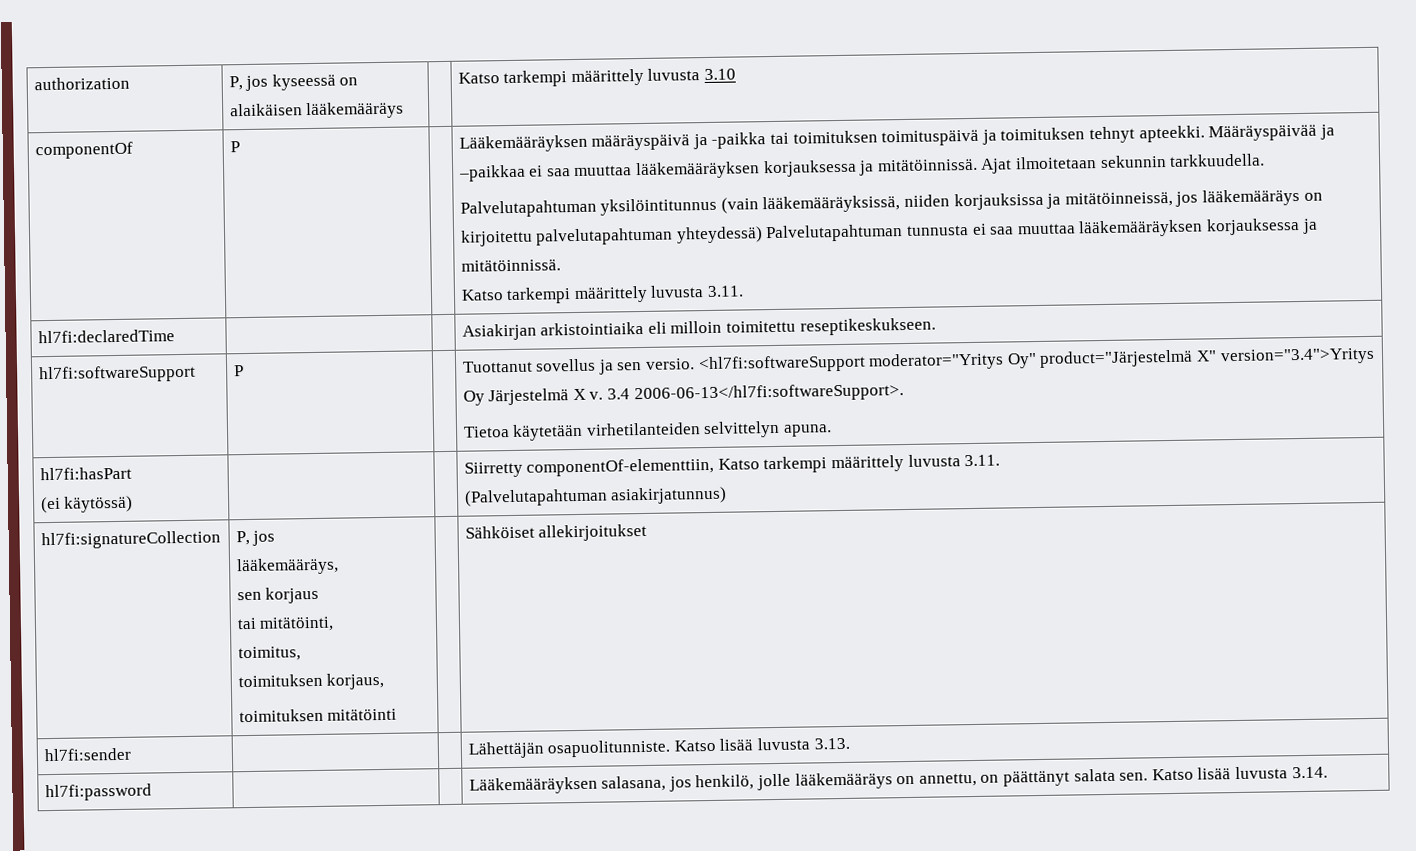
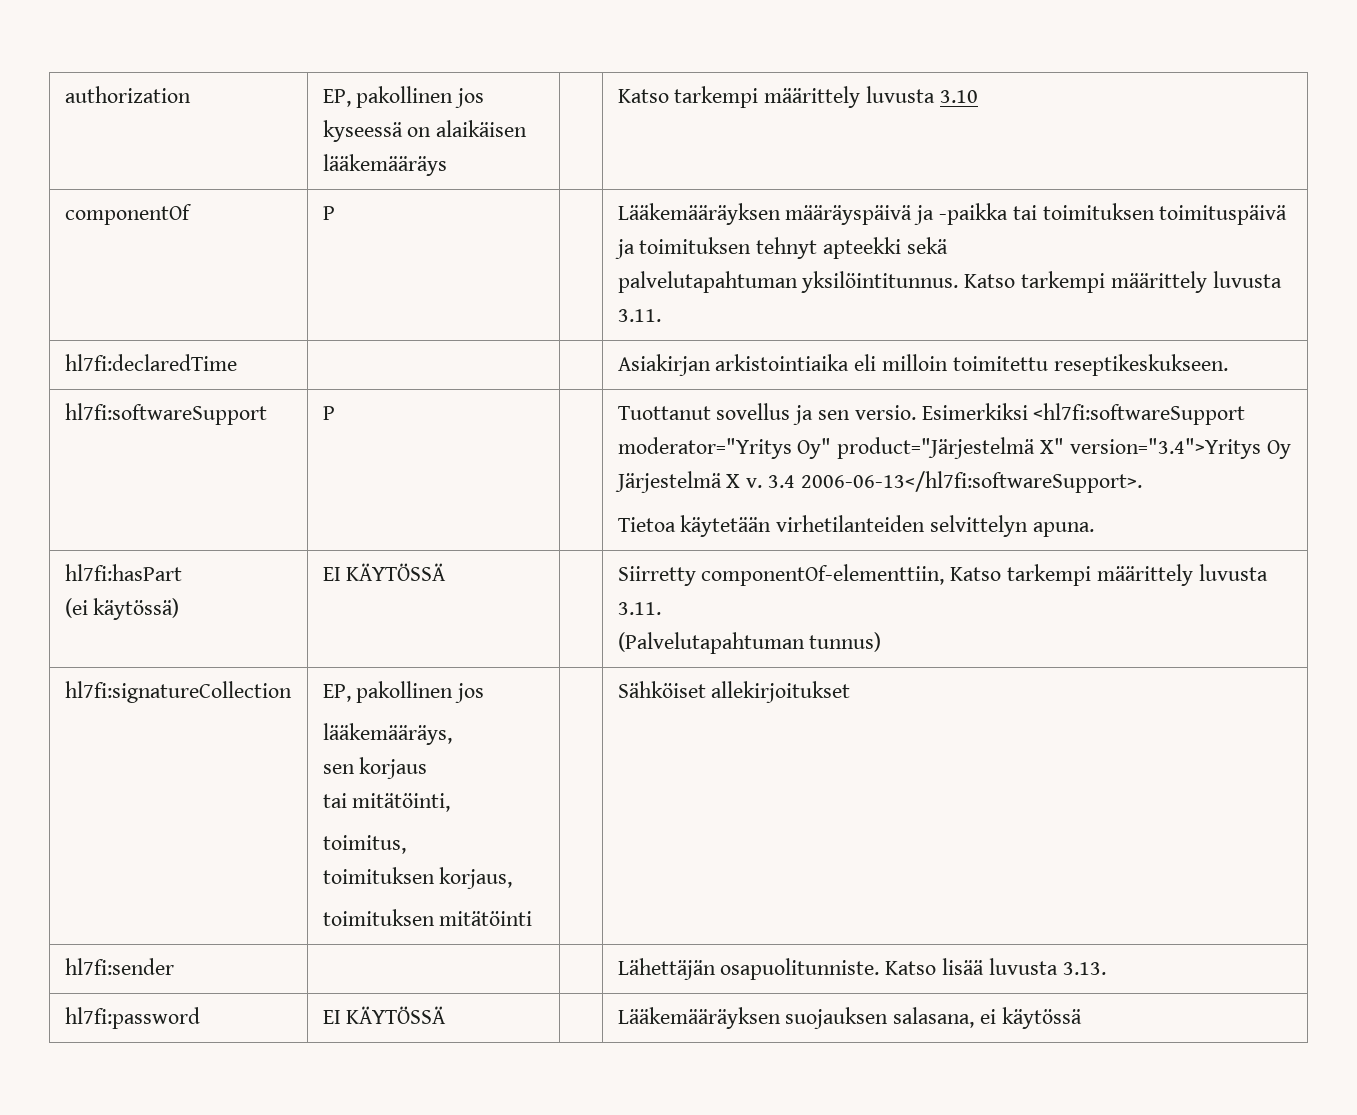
- authorization | P, jos kyseessä on alaikäisen lääkemääräys | | Katso tarkempi määrittely luvusta 3.10
+ authorization | EP, pakollinen jos kyseessä on alaikäisen lääkemääräys | | Katso tarkempi määrittely luvusta 3.10
- Lääkemääräyksen määräyspäivä ja -paikka tai toimituksen toimituspäivä ja toimituksen tehnyt apteekki. Määräyspäivää ja –paikkaa ei saa muuttaa lääkemääräyksen korjauksessa ja mitätöinnissä. Ajat ilmoitetaan sekunnin tarkkuudella.
- Palvelutapahtuman yksilöintitunnus (vain lääkemääräyksissä, niiden korjauksissa ja mitätöinneissä, jos lääkemääräys on kirjoitettu palvelutapahtuman yhteydessä) Palvelutapahtuman tunnusta ei saa muuttaa lääkemääräyksen korjauksessa ja mitätöinnissä.
- Katso tarkempi määrittely luvusta 3.11.
+ Lääkemääräyksen määräyspäivä ja -paikka tai toimituksen toimituspäivä ja toimituksen tehnyt apteekki sekä
+ palvelutapahtuman yksilöintitunnus. Katso tarkempi määrittely luvusta 3.11.
- hl7fi:softwareSupport | P | | Tuottanut sovellus ja sen versio. <hl7fi:softwareSupport moderator="Yritys Oy" product="Järjestelmä X" version="3.4">Yritys Oy Järjestelmä X v. 3.4 2006-06-13</hl7fi:softwareSupport>.
+ hl7fi:softwareSupport | P | | Tuottanut sovellus ja sen versio. Esimerkiksi <hl7fi:softwareSupport moderator="Yritys Oy" product="Järjestelmä X" version="3.4">Yritys Oy Järjestelmä X v. 3.4 2006-06-13</hl7fi:softwareSupport>.
  hl7fi:hasPart
- (ei käytössä) | | | Siirretty componentOf-elementtiin, Katso tarkempi määrittely luvusta 3.11.
- (Palvelutapahtuman asiakirjatunnus)
+ (ei käytössä) | EI KÄYTÖSSÄ | | Siirretty componentOf-elementtiin, Katso tarkempi määrittely luvusta 3.11.
+ (Palvelutapahtuman tunnus)
- hl7fi:signatureCollection | P, jos
+ hl7fi:signatureCollection | EP, pakollinen jos
- hl7fi:password | | | Lääkemääräyksen salasana, jos henkilö, jolle lääkemääräys on annettu, on päättänyt salata sen. Katso lisää luvusta 3.14.
+ hl7fi:password | EI KÄYTÖSSÄ | | Lääkemääräyksen suojauksen salasana, ei käytössä

